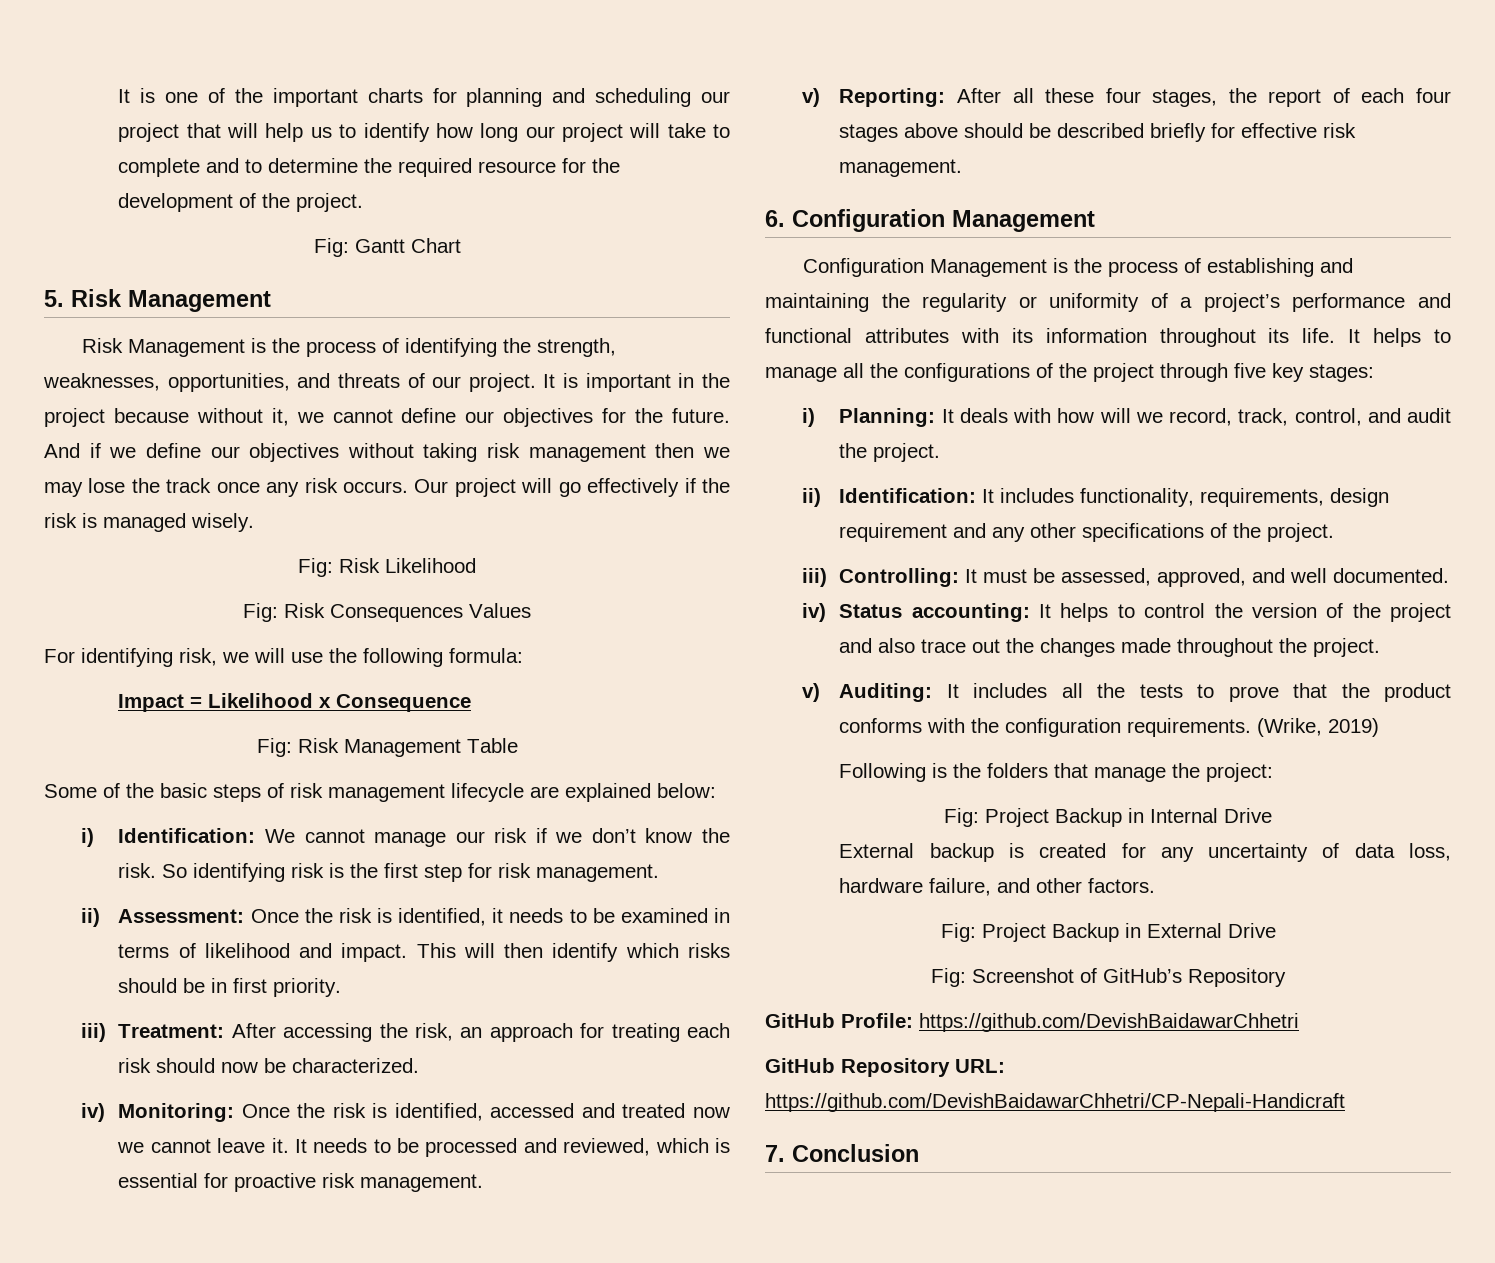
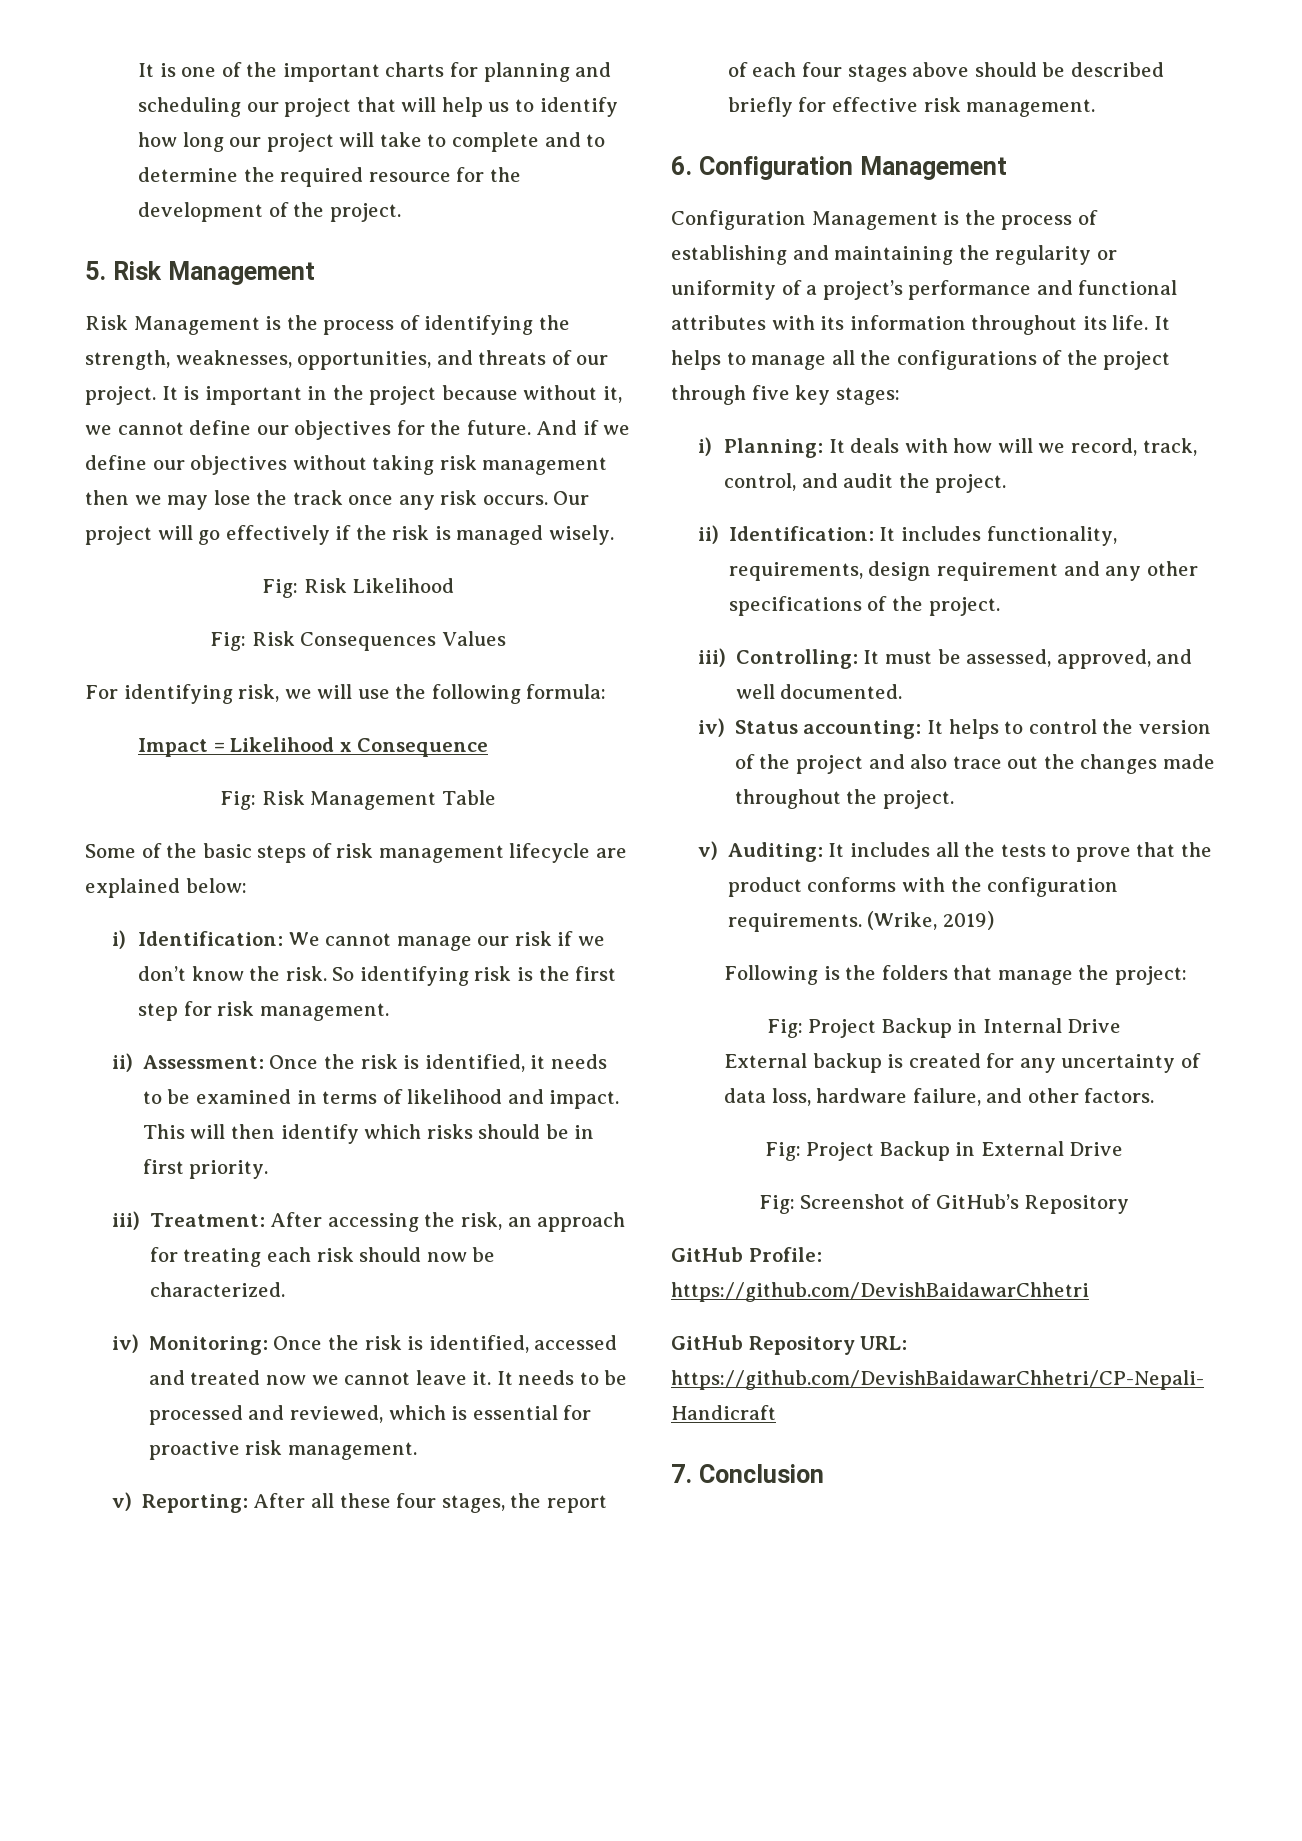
- Fig: Gantt Chart

